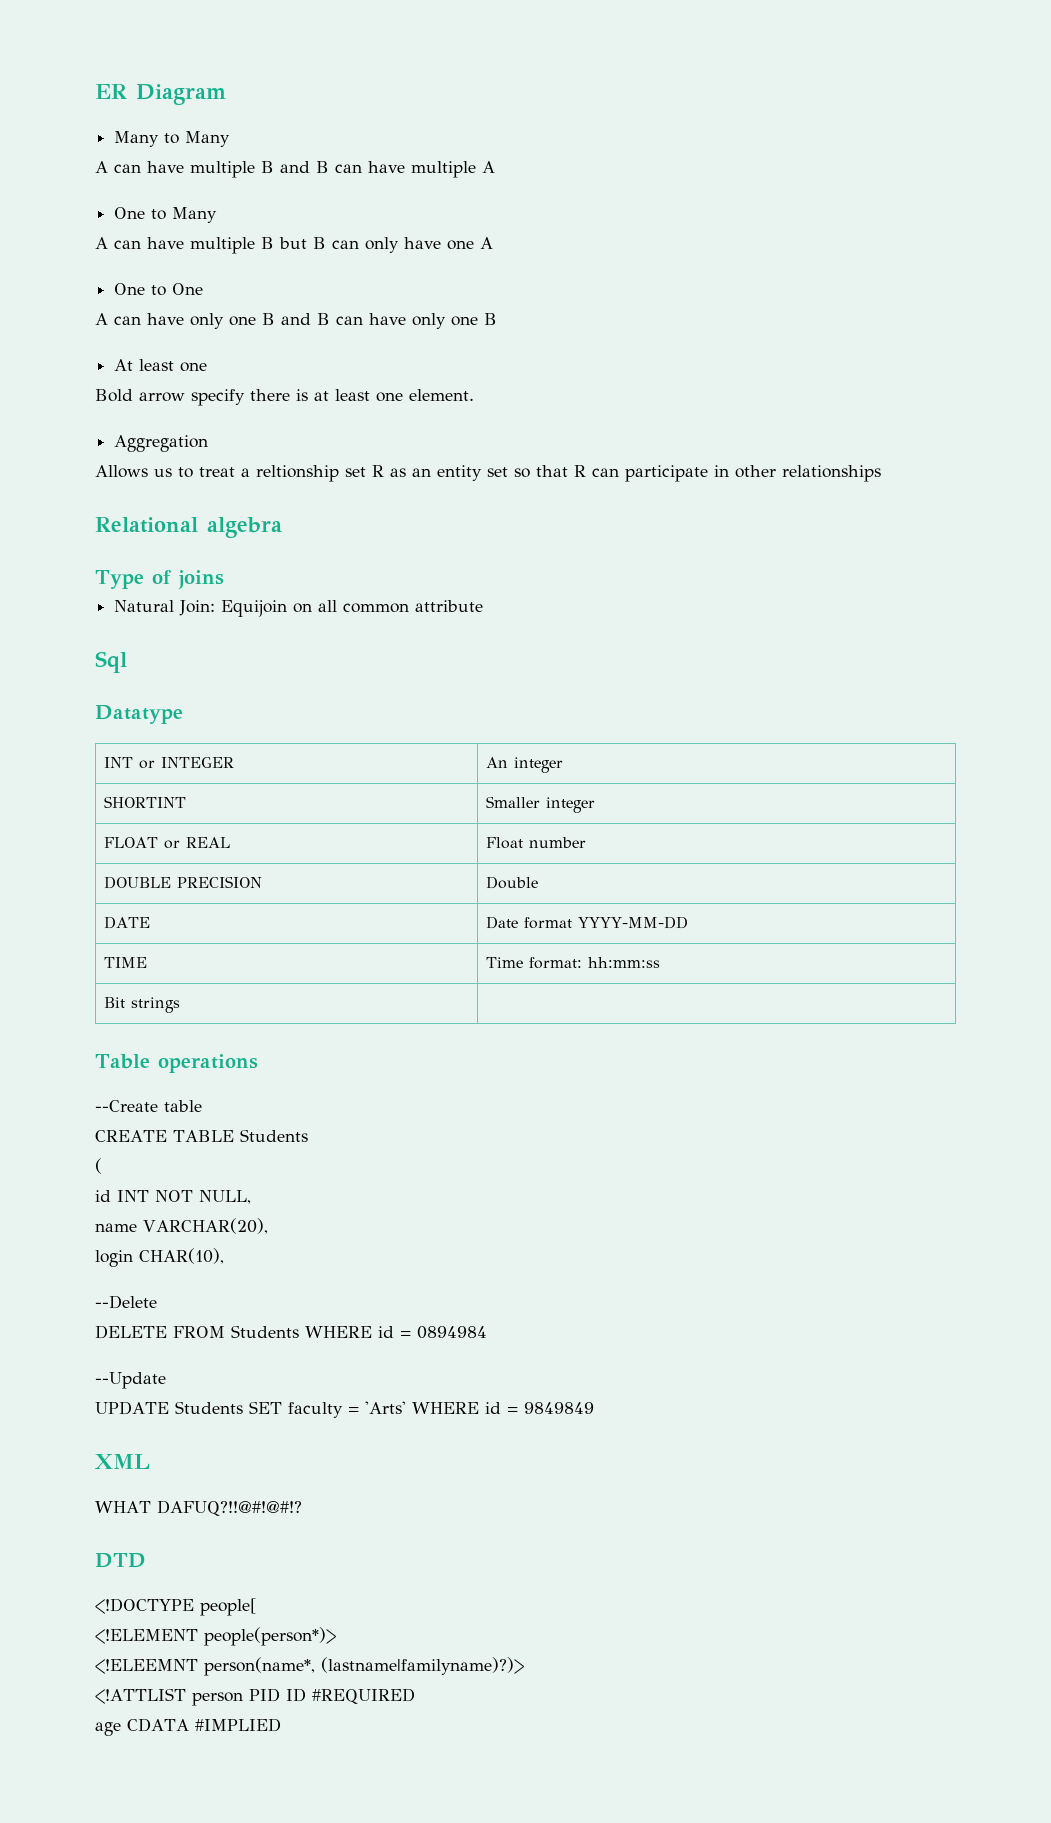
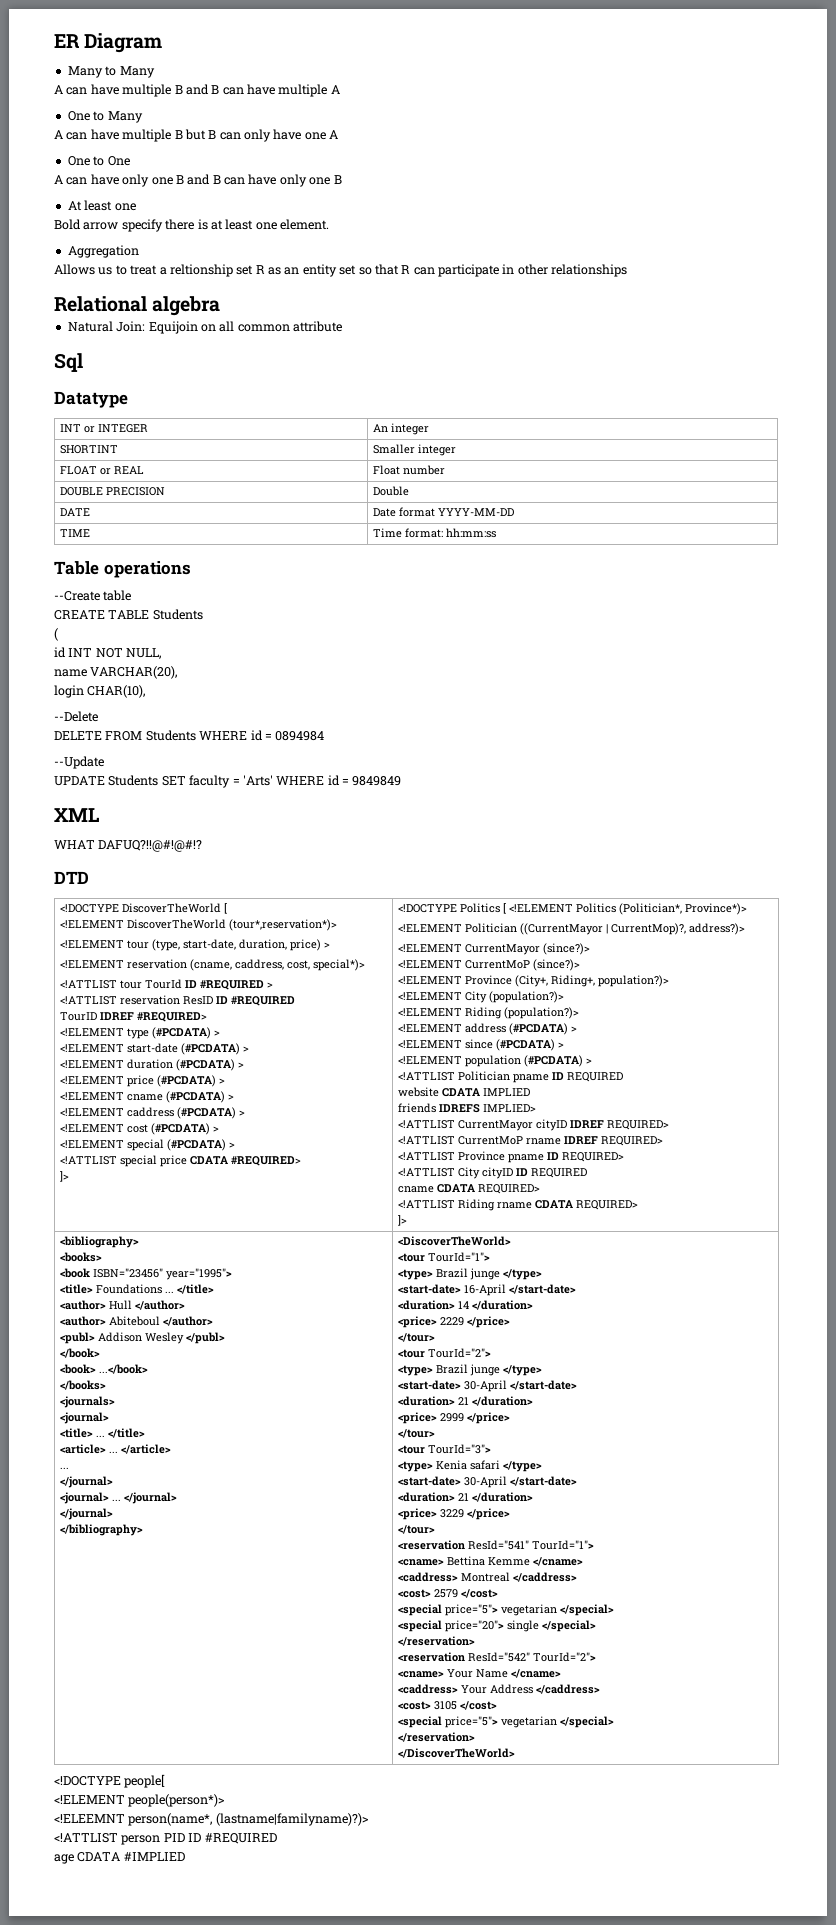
- Type of joins
- Bit strings |
+ <!DOCTYPE DiscoverTheWorld [
+ <!ELEMENT DiscoverTheWorld (tour*,reservation*)>
+ <!ELEMENT tour (type, start-date, duration, price) >
+ <!ELEMENT reservation (cname, caddress, cost, special*)>
+ <!ATTLIST tour TourId ID #REQUIRED >
+ <!ATTLIST reservation ResID ID #REQUIRED
+ TourID IDREF #REQUIRED>
+ <!ELEMENT type (#PCDATA) >
+ <!ELEMENT start-date (#PCDATA) >
+ <!ELEMENT duration (#PCDATA) >
+ <!ELEMENT price (#PCDATA) >
+ <!ELEMENT cname (#PCDATA) >
+ <!ELEMENT caddress (#PCDATA) >
+ <!ELEMENT cost (#PCDATA) >
+ <!ELEMENT special (#PCDATA) >
+ <!ATTLIST special price CDATA #REQUIRED>
+ ]> | <!DOCTYPE Politics [ <!ELEMENT Politics (Politician*, Province*)>
+ <!ELEMENT Politician ((CurrentMayor | CurrentMop)?, address?)>
+ <!ELEMENT CurrentMayor (since?)>
+ <!ELEMENT CurrentMoP (since?)>
+ <!ELEMENT Province (City+, Riding+, population?)>
+ <!ELEMENT City (population?)>
+ <!ELEMENT Riding (population?)>
+ <!ELEMENT address (#PCDATA) >
+ <!ELEMENT since (#PCDATA) >
+ <!ELEMENT population (#PCDATA) >
+ <!ATTLIST Politician pname ID REQUIRED
+ website CDATA IMPLIED
+ friends IDREFS IMPLIED>
+ <!ATTLIST CurrentMayor cityID IDREF REQUIRED>
+ <!ATTLIST CurrentMoP rname IDREF REQUIRED>
+ <!ATTLIST Province pname ID REQUIRED>
+ <!ATTLIST City cityID ID REQUIRED
+ cname CDATA REQUIRED>
+ <!ATTLIST Riding rname CDATA REQUIRED>
+ ]>
+ <bibliography>
+ <books>
+ <book ISBN="23456" year="1995">
+ <title> Foundations ... </title>
+ <author> Hull </author>
+ <author> Abiteboul </author>
+ <publ> Addison Wesley </publ>
+ </book>
+ <book> ...</book>
+ </books>
+ <journals>
+ <journal>
+ <title> ... </title>
+ <article> ... </article>
+ ...
+ </journal>
+ <journal> ... </journal>
+ </journal>
+ </bibliography> | <DiscoverTheWorld>
+ <tour TourId="1">
+ <type> Brazil junge </type>
+ <start-date> 16-April </start-date>
+ <duration> 14 </duration>
+ <price> 2229 </price>
+ </tour>
+ <tour TourId="2">
+ <type> Brazil junge </type>
+ <start-date> 30-April </start-date>
+ <duration> 21 </duration>
+ <price> 2999 </price>
+ </tour>
+ <tour TourId="3">
+ <type> Kenia safari </type>
+ <start-date> 30-April </start-date>
+ <duration> 21 </duration>
+ <price> 3229 </price>
+ </tour>
+ <reservation ResId="541" TourId="1">
+ <cname> Bettina Kemme </cname>
+ <caddress> Montreal </caddress>
+ <cost> 2579 </cost>
+ <special price="5"> vegetarian </special>
+ <special price="20"> single </special>
+ </reservation>
+ <reservation ResId="542" TourId="2">
+ <cname> Your Name </cname>
+ <caddress> Your Address </caddress>
+ <cost> 3105 </cost>
+ <special price="5"> vegetarian </special>
+ </reservation>
+ </DiscoverTheWorld>

